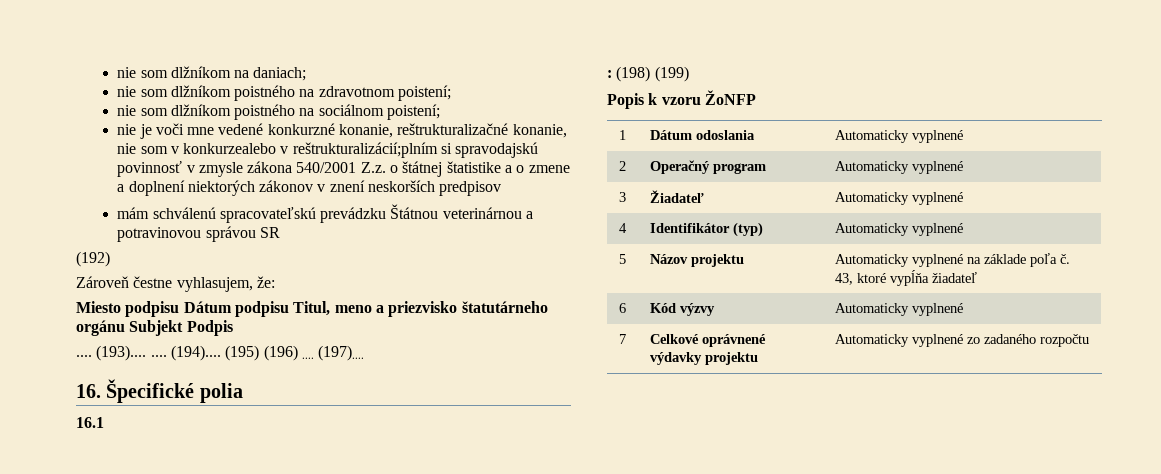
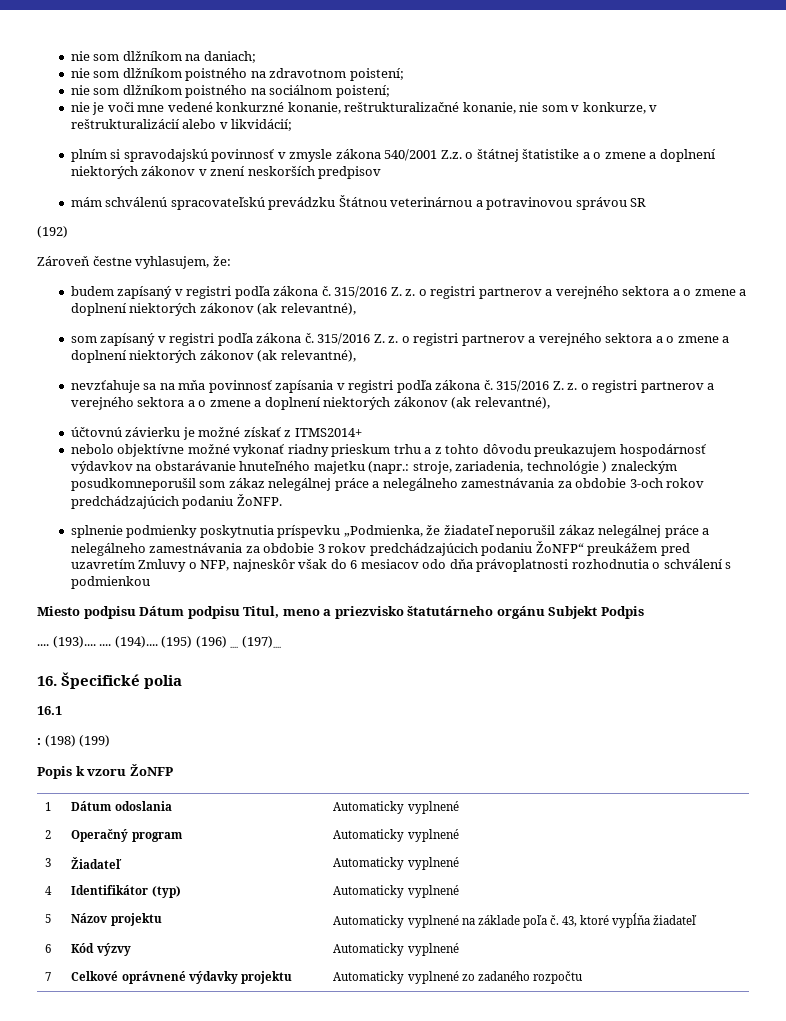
- nie je voči mne vedené konkurzné konanie, reštrukturalizačné konanie, nie som v konkurzealebo v reštrukturalizácií;plním si spravodajskú povinnosť v zmysle zákona 540/2001 Z.z. o štátnej štatistike a o zmene a doplnení niektorých zákonov v znení neskorších predpisov
+ nie je voči mne vedené konkurzné konanie, reštrukturalizačné konanie, nie som v konkurze, v reštrukturalizácií alebo v likvidácií;
+ plním si spravodajskú povinnosť v zmysle zákona 540/2001 Z.z. o štátnej štatistike a o zmene a doplnení niektorých zákonov v znení neskorších predpisov
+ budem zapísaný v registri podľa zákona č. 315/2016 Z. z. o registri partnerov a verejného sektora a o zmene a doplnení niektorých zákonov (ak relevantné),
+ som zapísaný v registri podľa zákona č. 315/2016 Z. z. o registri partnerov a verejného sektora a o zmene a doplnení niektorých zákonov (ak relevantné),
+ nevzťahuje sa na mňa povinnosť zapísania v registri podľa zákona č. 315/2016 Z. z. o registri partnerov a verejného sektora a o zmene a doplnení niektorých zákonov (ak relevantné),
+ účtovnú závierku je možné získať z ITMS2014+
+ nebolo objektívne možné vykonať riadny prieskum trhu a z tohto dôvodu preukazujem hospodárnosť výdavkov na obstarávanie hnuteľného majetku (napr.: stroje, zariadenia, technológie ) znaleckým posudkomneporušil som zákaz nelegálnej práce a nelegálneho zamestnávania za obdobie 3-och rokov predchádzajúcich podaniu ŽoNFP.
+ splnenie podmienky poskytnutia príspevku „Podmienka, že žiadateľ neporušil zákaz nelegálnej práce a nelegálneho zamestnávania za obdobie 3 rokov predchádzajúcich podaniu ŽoNFP“ preukážem pred uzavretím Zmluvy o NFP, najneskôr však do 6 mesiacov odo dňa právoplatnosti rozhodnutia o schválení s podmienkou

